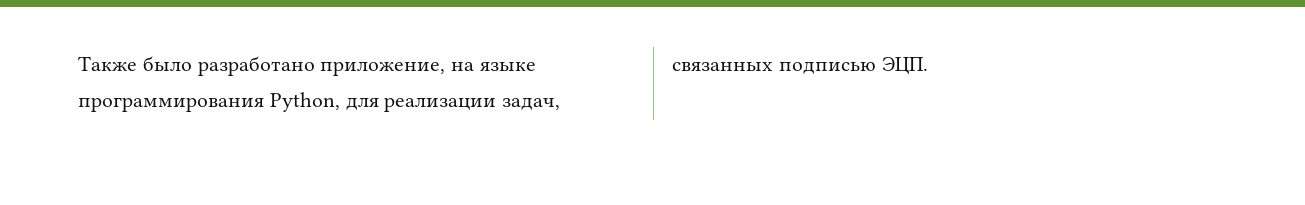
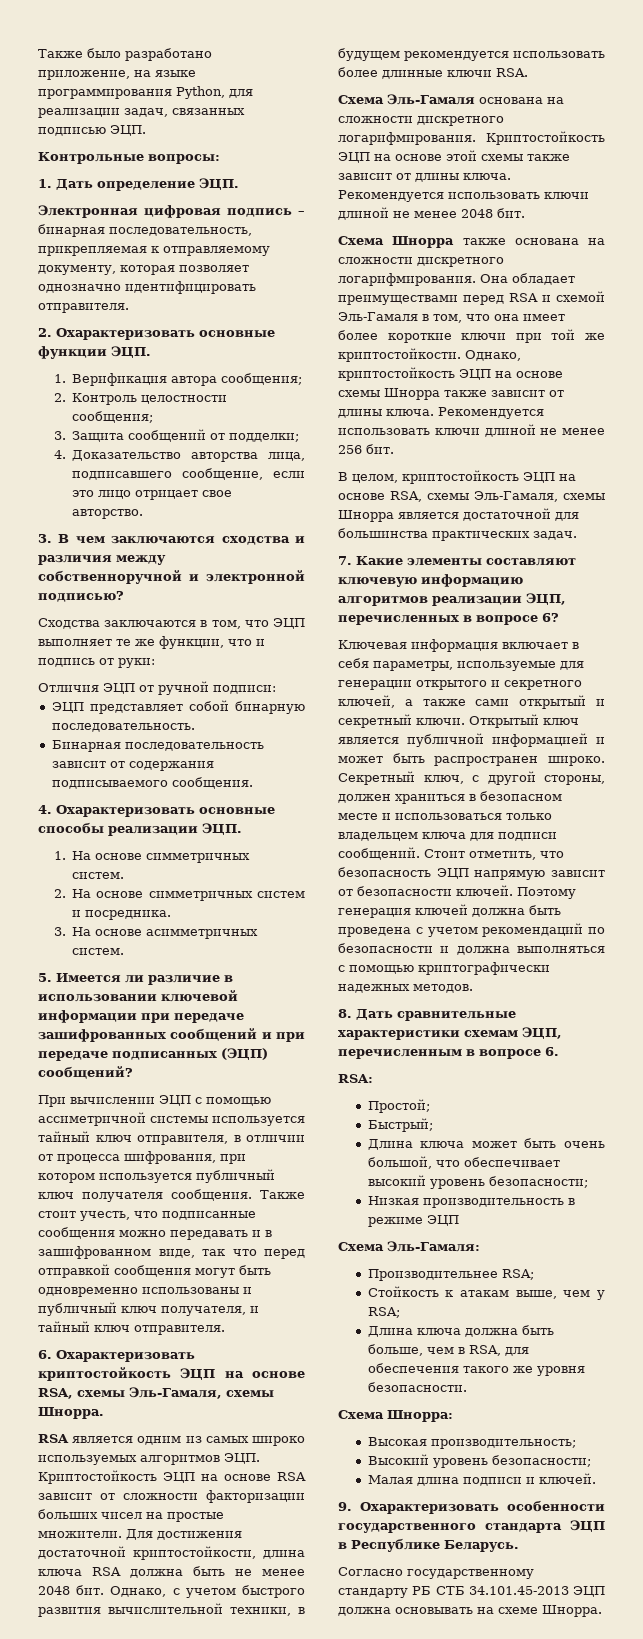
+ Контрольные вопросы:
+ 1. Дать определение ЭЦП.
+ Электронная цифровая подпись – бинарная последовательность, прикрепляемая к отправляемому документу, которая позволяет однозначно идентифицировать отправителя.
+ 2. Охарактеризовать основные функции ЭЦП.
+ 1. Верификация автора сообщения;
+ 2. Контроль целостности сообщения;
+ 3. Защита сообщений от подделки;
+ 4. Доказательство авторства лица, подписавшего сообщение, если это лицо отрицает свое авторство.
+ 3. В чем заключаются сходства и различия между собственноручной и электронной подписью?
+ Сходства заключаются в том, что ЭЦП выполняет те же функции, что и подпись от руки:
+ Отличия ЭЦП от ручной подписи:
+ ЭЦП представляет собой бинарную последовательность.
+ Бинарная последовательность зависит от содержания подписываемого сообщения.
+ 4. Охарактеризовать основные способы реализации ЭЦП.
+ 1. На основе симметричных систем.
+ 2. На основе симметричных систем и посредника.
+ 3. На основе асимметричных систем.
+ 5. Имеется ли различие в использовании ключевой информации при передаче зашифрованных сообщений и при передаче подписанных (ЭЦП) сообщений?
+ При вычислении ЭЦП с помощью ассиметричной системы используется тайный ключ отправителя, в отличии от процесса шифрования, при котором используется публичный ключ получателя сообщения. Также стоит учесть, что подписанные сообщения можно передавать и в зашифрованном виде, так что перед отправкой сообщения могут быть одновременно использованы и публичный ключ получателя, и тайный ключ отправителя.
+ 6. Охарактеризовать криптостойкость ЭЦП на основе RSA, схемы Эль-Гамаля, схемы Шнорра.
+ RSA является одним из самых широко используемых алгоритмов ЭЦП. Криптостойкость ЭЦП на основе RSA зависит от сложности факторизации больших чисел на простые множители. Для достижения достаточной криптостойкости, длина ключа RSA должна быть не менее 2048 бит. Однако, с учетом быстрого развития вычислительной техники, в будущем рекомендуется использовать более длинные ключи RSA.
+ Схема Эль-Гамаля основана на сложности дискретного логарифмирования. Криптостойкость ЭЦП на основе этой схемы также зависит от длины ключа. Рекомендуется использовать ключи длиной не менее 2048 бит.
+ Схема Шнорра также основана на сложности дискретного логарифмирования. Она обладает преимуществами перед RSA и схемой Эль-Гамаля в том, что она имеет более короткие ключи при той же криптостойкости. Однако, криптостойкость ЭЦП на основе схемы Шнорра также зависит от длины ключа. Рекомендуется использовать ключи длиной не менее 256 бит.
+ В целом, криптостойкость ЭЦП на основе RSA, схемы Эль-Гамаля, схемы Шнорра является достаточной для большинства практических задач.
+ 7. Какие элементы составляют ключевую информацию алгоритмов реализации ЭЦП, перечисленных в вопросе 6?
+ Ключевая информация включает в себя параметры, используемые для генерации открытого и секретного ключей, а также сами открытый и секретный ключи. Открытый ключ является публичной информацией и может быть распространен широко. Секретный ключ, с другой стороны, должен храниться в безопасном месте и использоваться только владельцем ключа для подписи сообщений. Стоит отметить, что безопасность ЭЦП напрямую зависит от безопасности ключей. Поэтому генерация ключей должна быть проведена с учетом рекомендаций по безопасности и должна выполняться с помощью криптографически надежных методов.
+ 8. Дать сравнительные характеристики схемам ЭЦП, перечисленным в вопросе 6.
+ RSA:
+ Простой;
+ Быстрый;
+ Длина ключа может быть очень большой, что обеспечивает высокий уровень безопасности;
+ Низкая производительность в режиме ЭЦП
+ Схема Эль-Гамаля:
+ Производительнее RSA;
+ Стойкость к атакам выше, чем у RSA;
+ Длина ключа должна быть больше, чем в RSA, для обеспечения такого же уровня безопасности.
+ Схема Шнорра:
+ Высокая производительность;
+ Высокий уровень безопасности;
+ Малая длина подписи и ключей.
+ 9. Охарактеризовать особенности государственного стандарта ЭЦП в Республике Беларусь.
+ Согласно государственному стандарту РБ СТБ 34.101.45-2013 ЭЦП должна основывать на схеме Шнорра.

